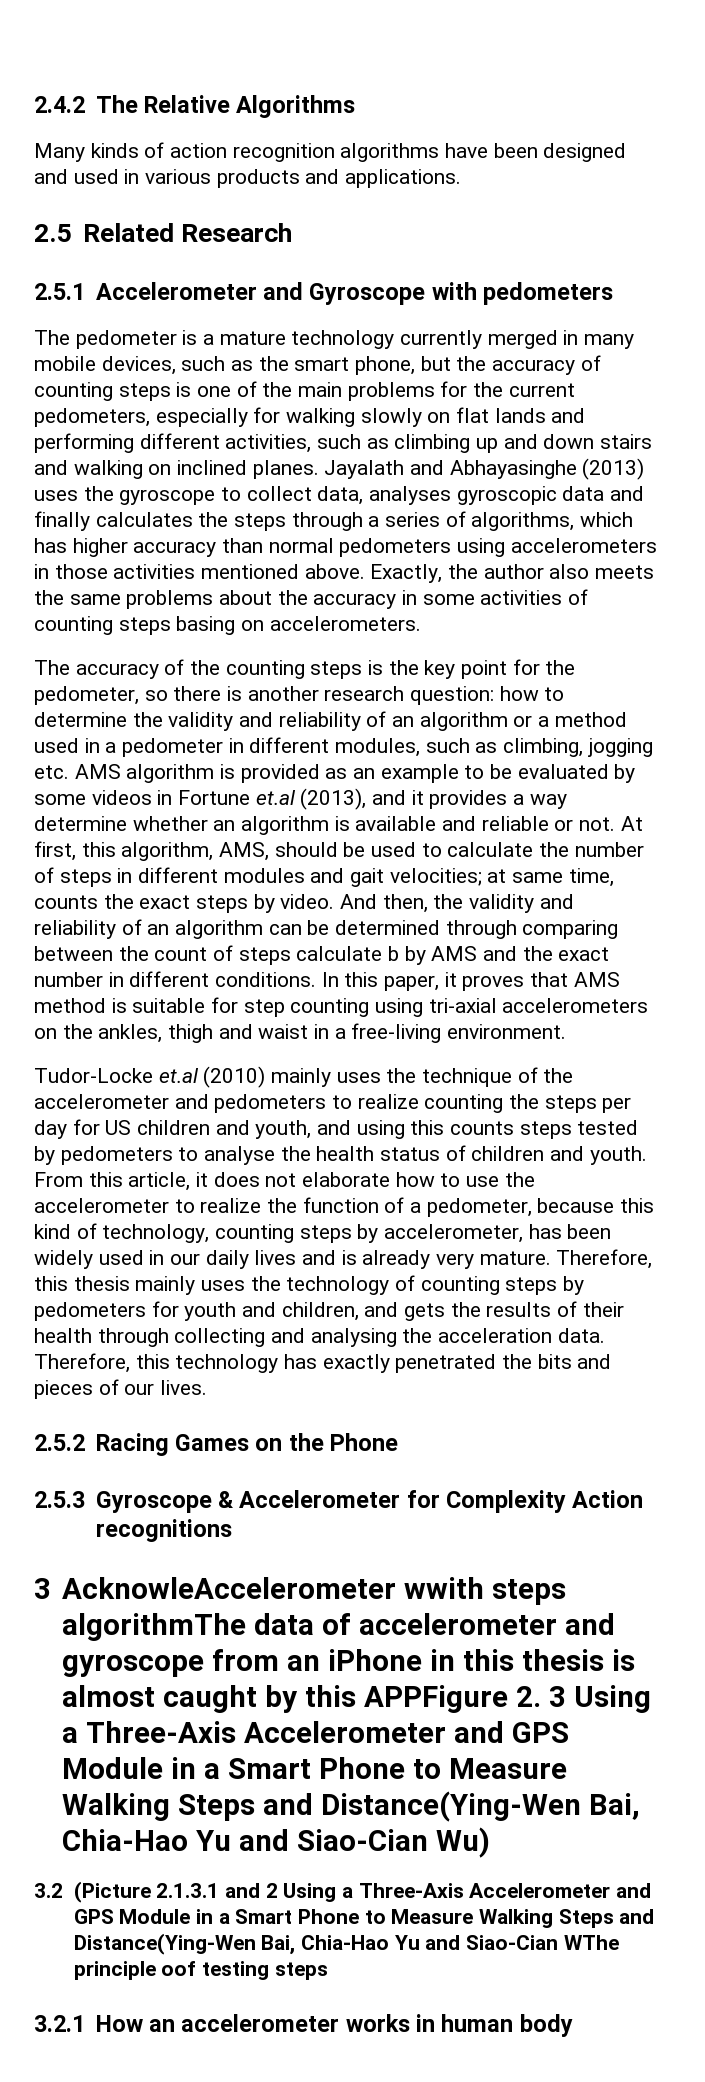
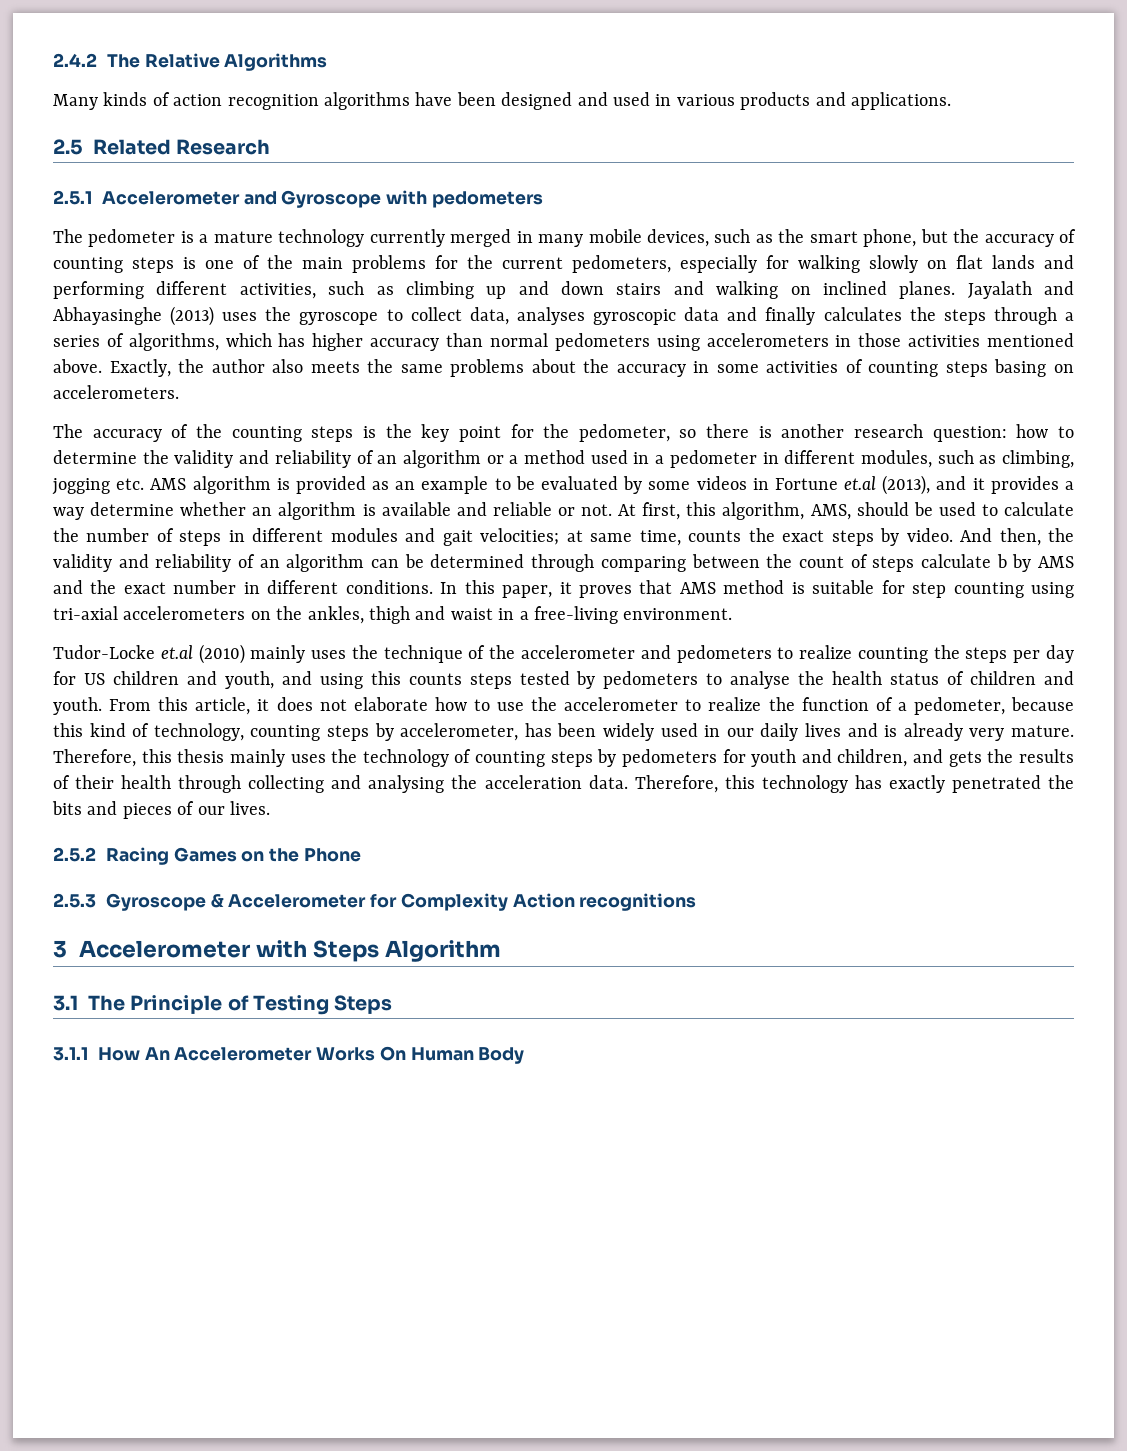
- 3 AcknowleAccelerometer wwith steps algorithmThe data of accelerometer and gyroscope from an iPhone in this thesis is almost caught by this APPFigure 2. 3 Using a Three-Axis Accelerometer and GPS Module in a Smart Phone to Measure Walking Steps and Distance(Ying-Wen Bai, Chia-Hao Yu and Siao-Cian Wu)
- 3.2 (Picture 2.1.3.1 and 2 Using a Three-Axis Accelerometer and GPS Module in a Smart Phone to Measure Walking Steps and Distance(Ying-Wen Bai, Chia-Hao Yu and Siao-Cian WThe principle oof testing steps
- 3.2.1 How an accelerometer works in human body
+ 3 Accelerometer with Steps Algorithm
+ 3.1 The Principle of Testing Steps
+ 3.1.1 How An Accelerometer Works On Human Body

